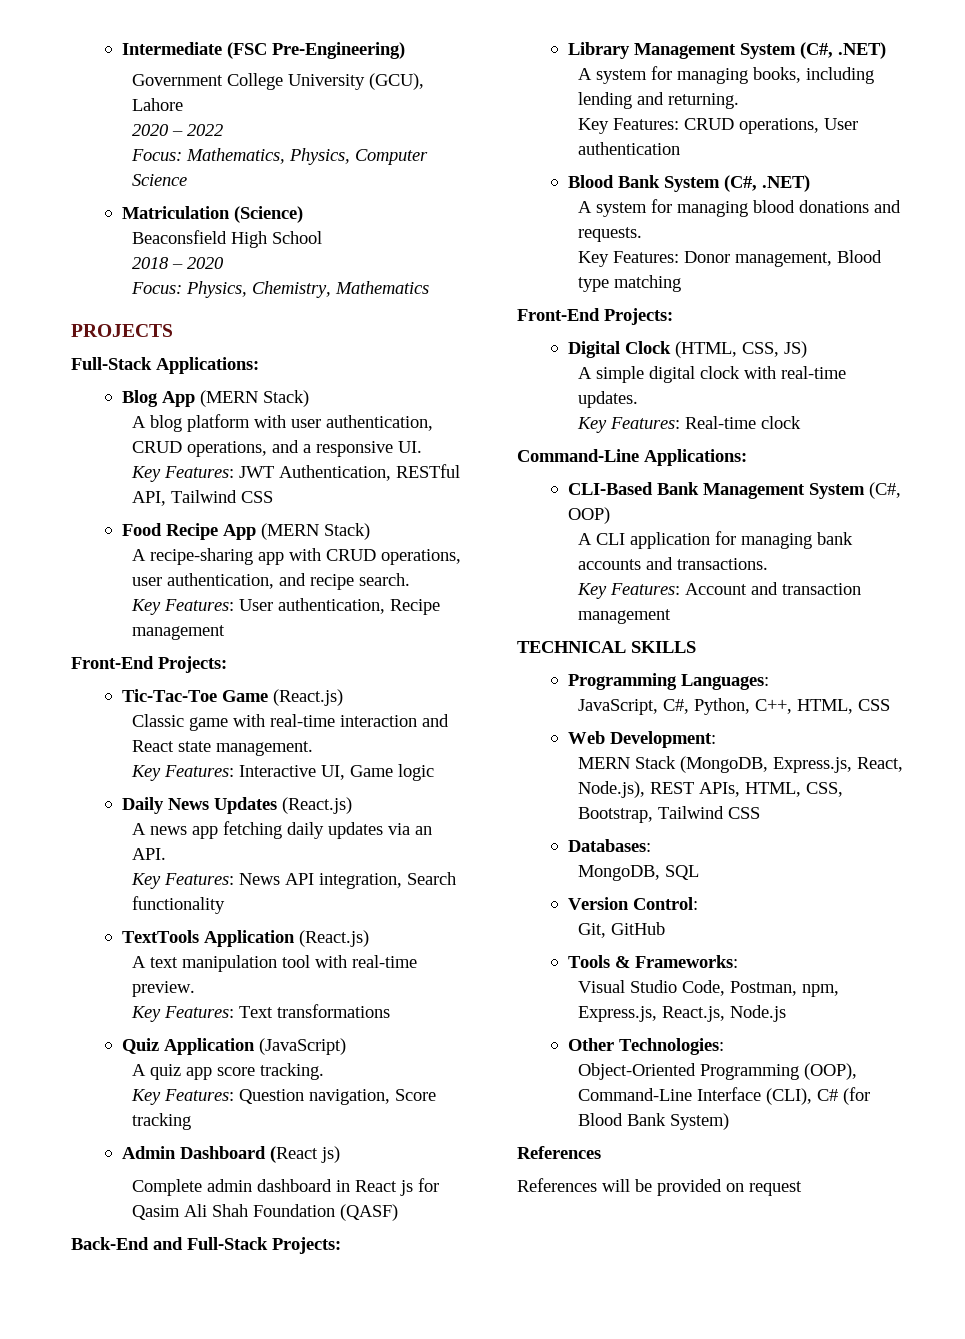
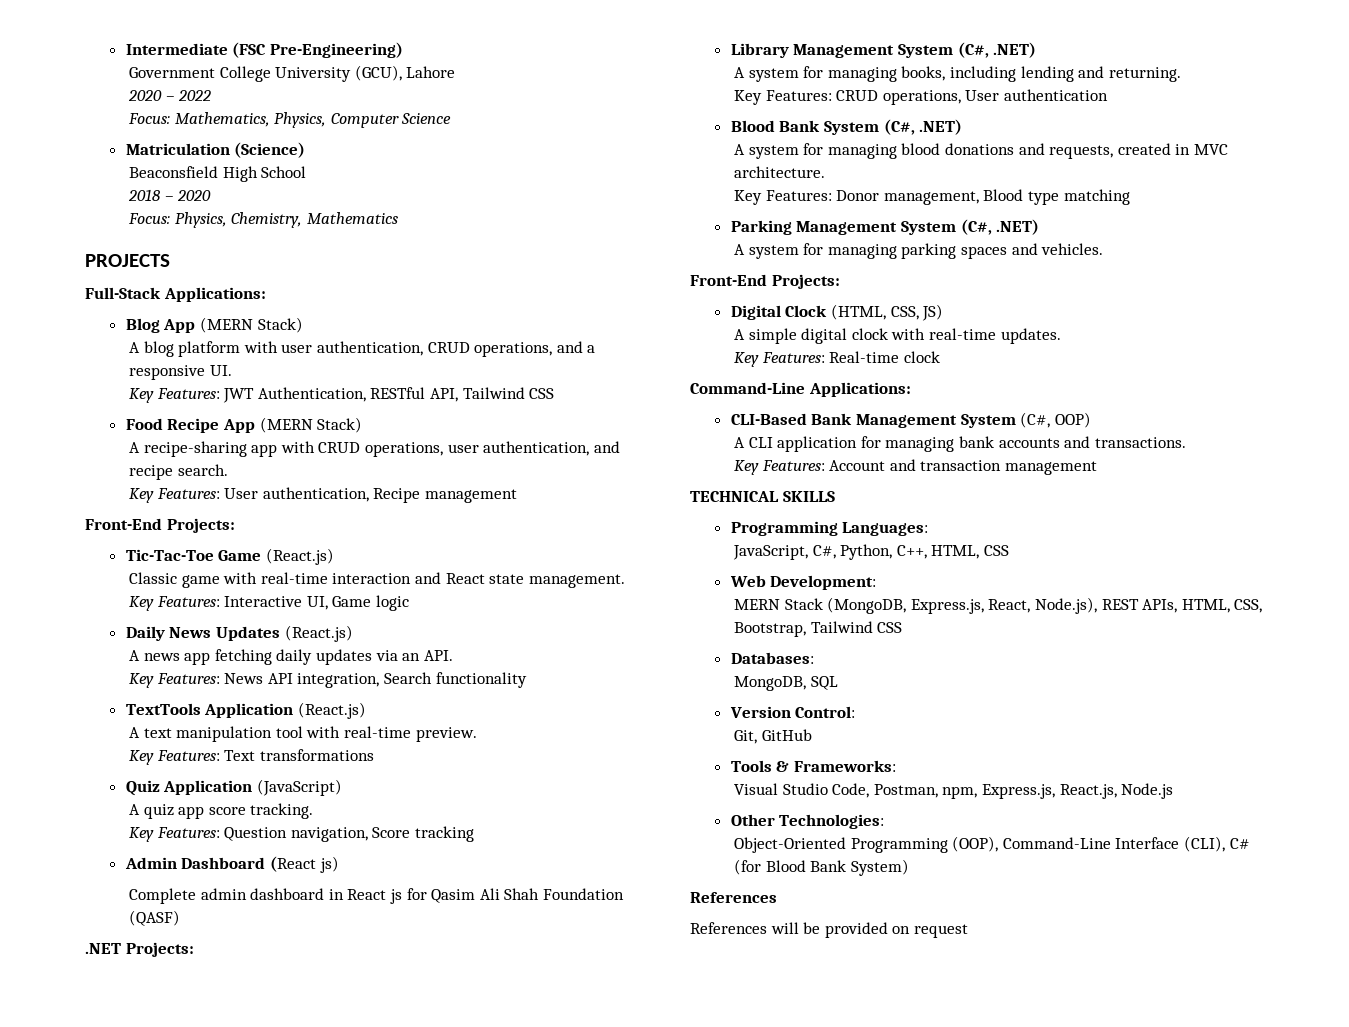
- Back-End and Full-Stack Projects:
+ .NET Projects:
- A system for managing blood donations and requests.
+ A system for managing blood donations and requests, created in MVC architecture.
+ Parking Management System (C#, .NET)
+ A system for managing parking spaces and vehicles.

